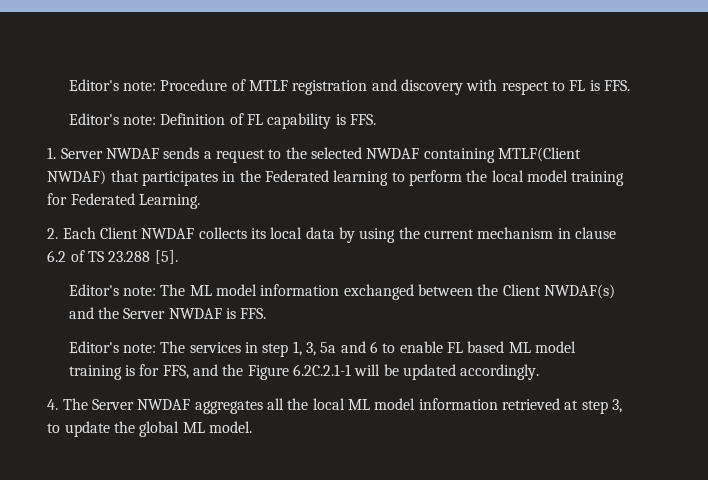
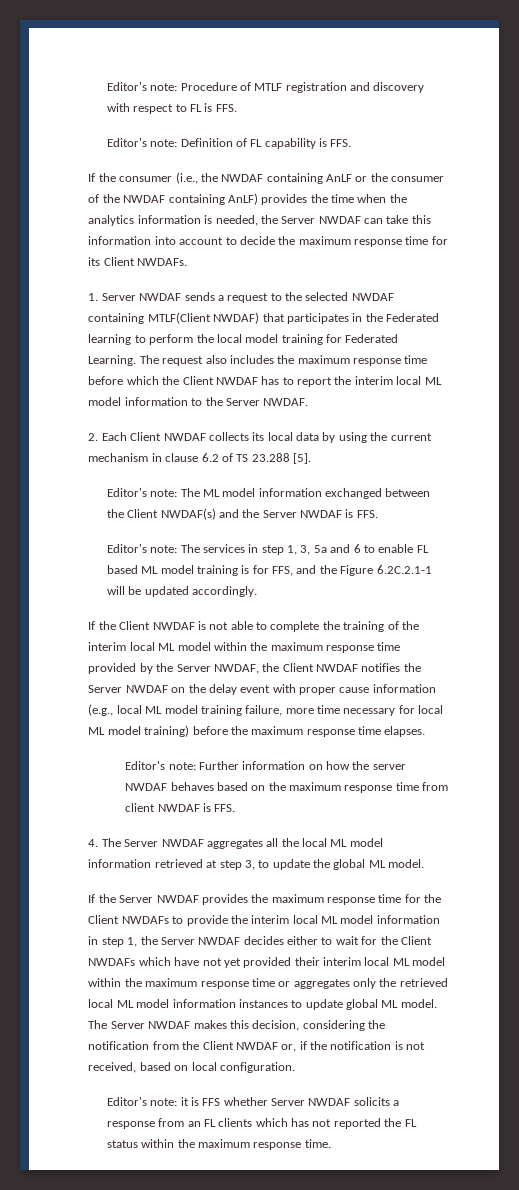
+ If the consumer (i.e., the NWDAF containing AnLF or the consumer of the NWDAF containing AnLF) provides the time when the analytics information is needed, the Server NWDAF can take this information into account to decide the maximum response time for its Client NWDAFs.
+ The request also includes the maximum response time before which the Client NWDAF has to report the interim local ML model information to the Server NWDAF.
+ If the Client NWDAF is not able to complete the training of the interim local ML model within the maximum response time provided by the Server NWDAF, the Client NWDAF notifies the Server NWDAF on the delay event with proper cause information (e.g., local ML model training failure, more time necessary for local ML model training) before the maximum response time elapses.
+ Editor's note: Further information on how the server NWDAF behaves based on the maximum response time from client NWDAF is FFS.
+ If the Server NWDAF provides the maximum response time for the Client NWDAFs to provide the interim local ML model information in step 1, the Server NWDAF decides either to wait for the Client NWDAFs which have not yet provided their interim local ML model within the maximum response time or aggregates only the retrieved local ML model information instances to update global ML model. The Server NWDAF makes this decision, considering the notification from the Client NWDAF or, if the notification is not received, based on local configuration.
+ Editor's note: it is FFS whether Server NWDAF solicits a response from an FL clients which has not reported the FL status within the maximum response time.

